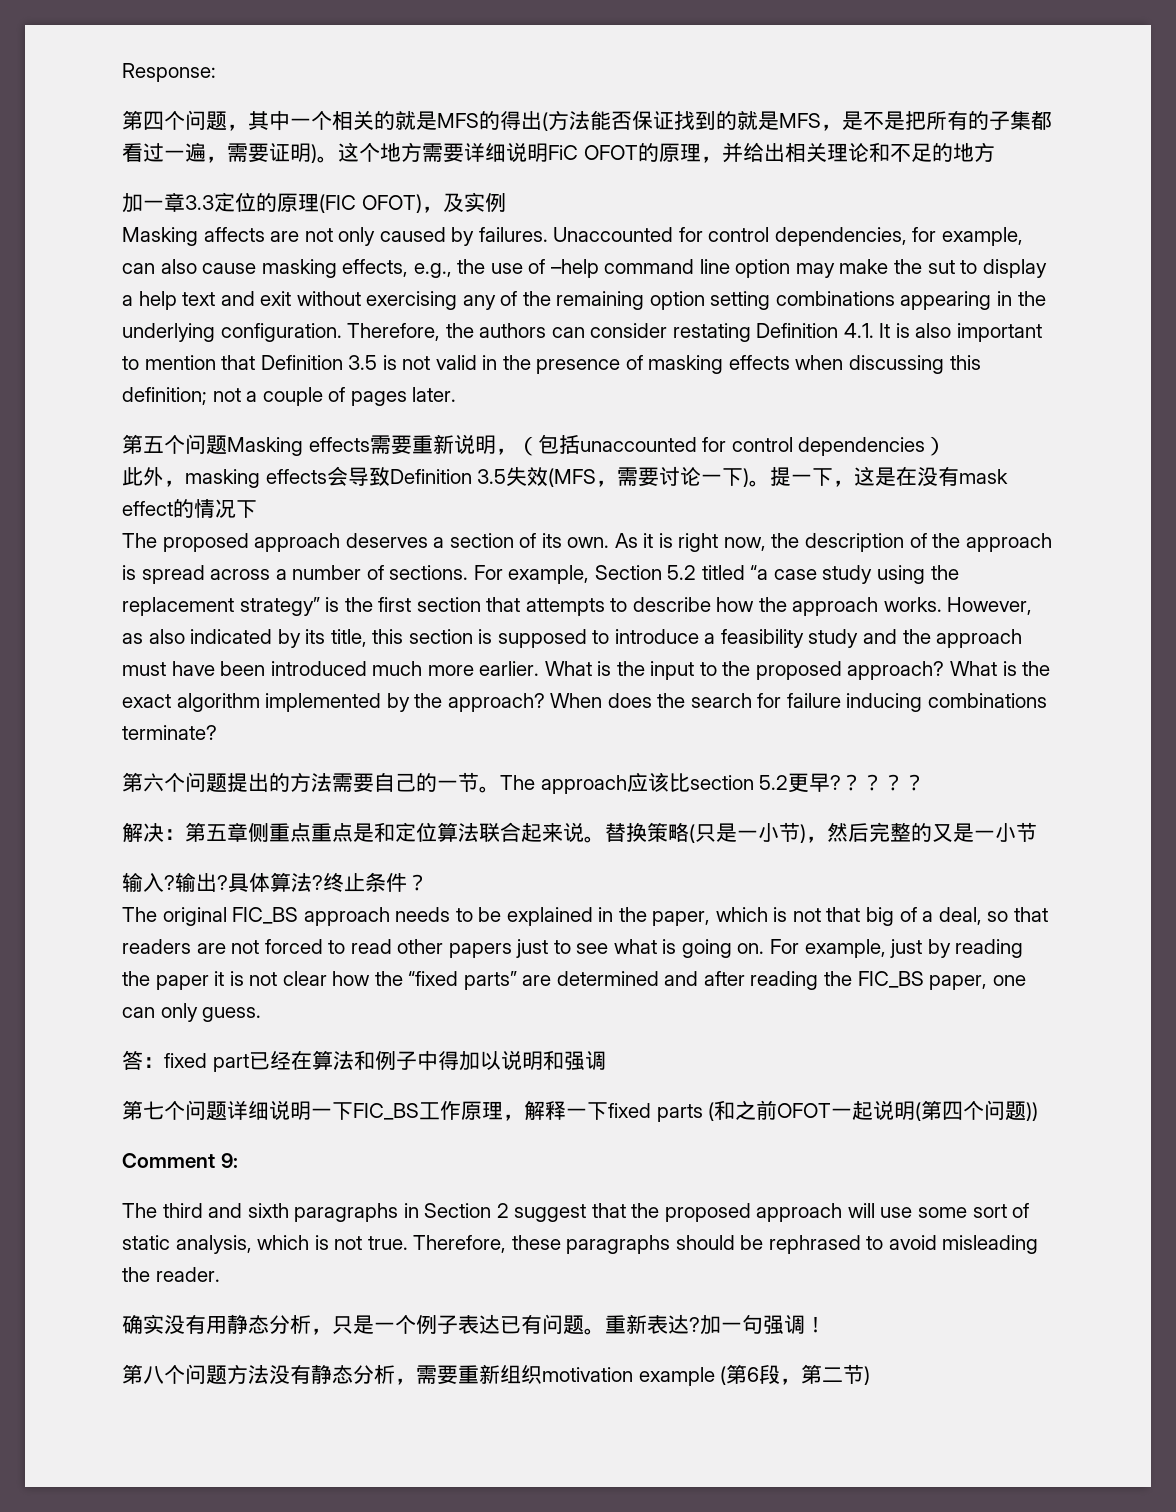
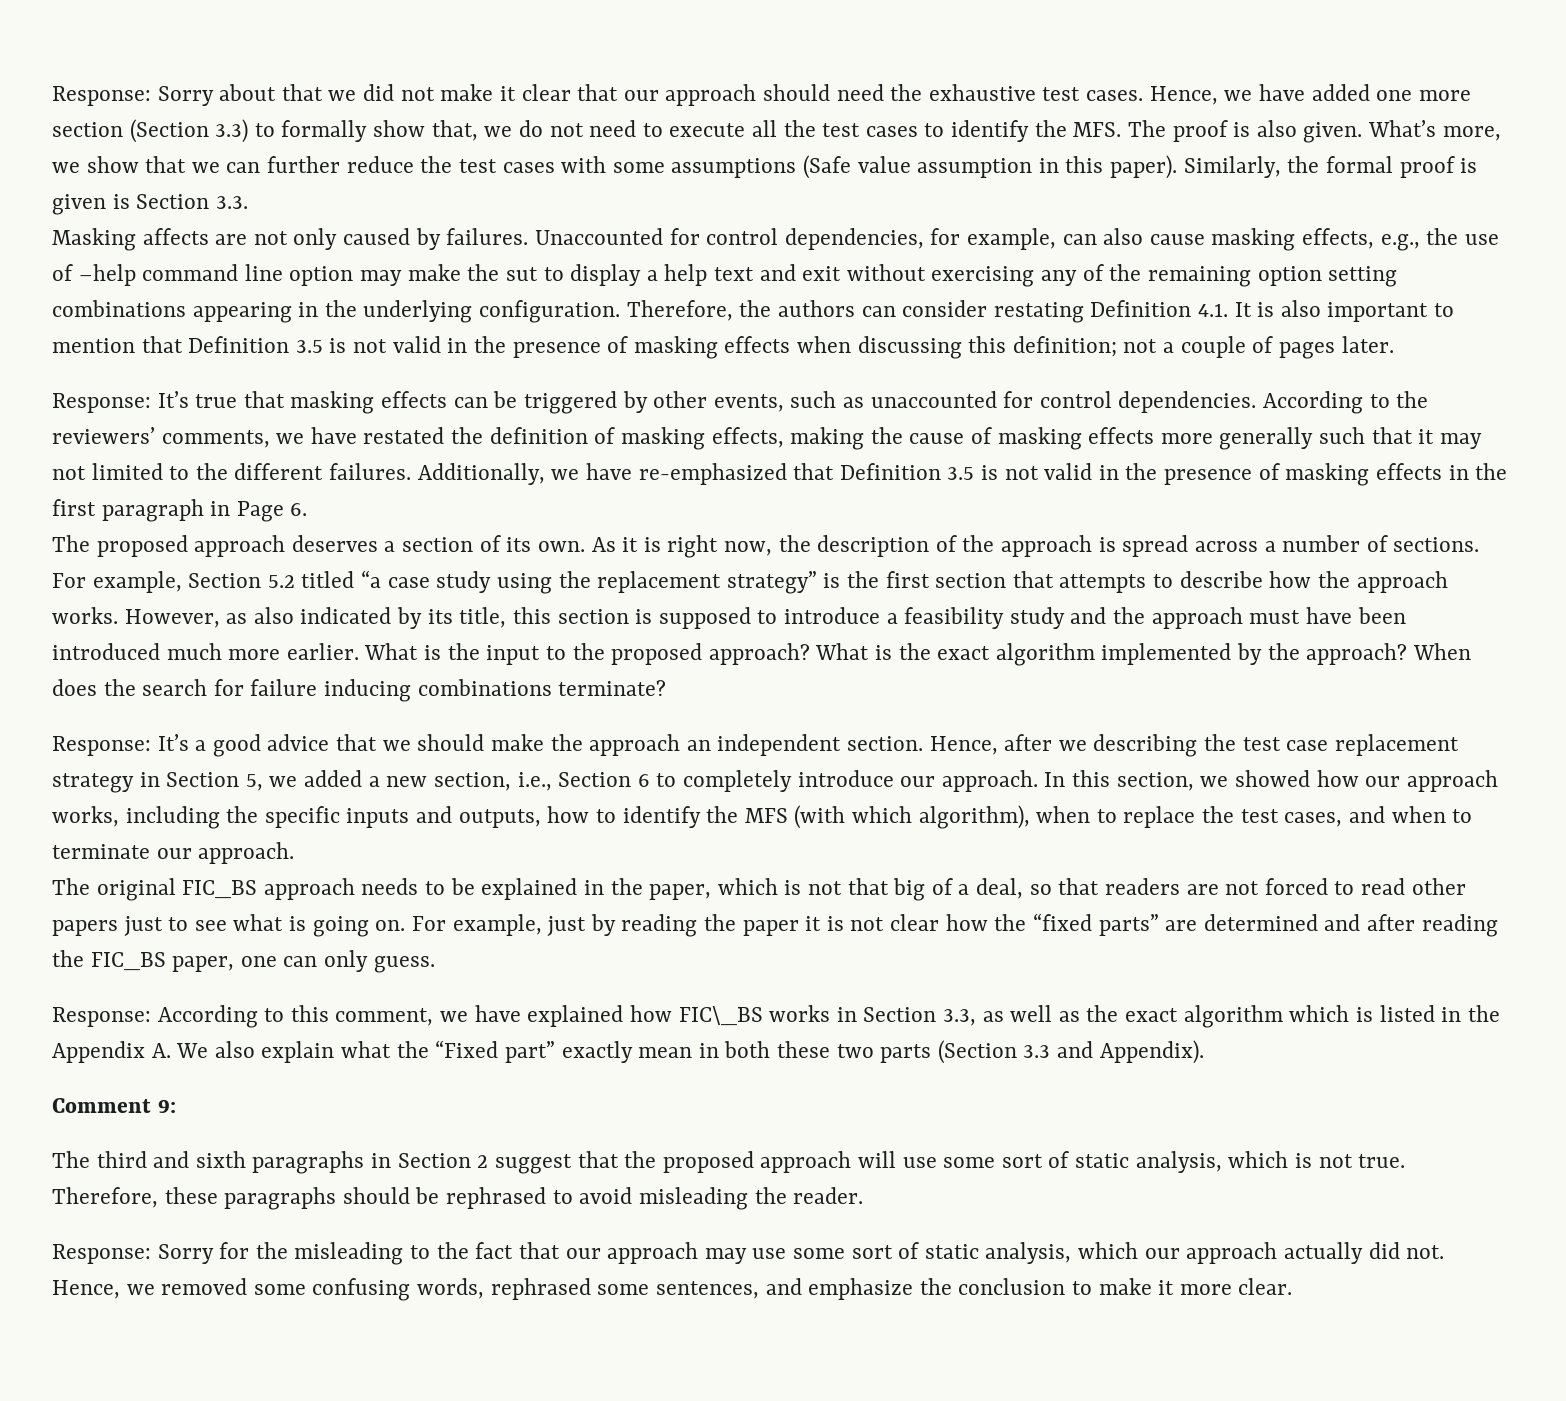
- Response:
- 第四个问题，其中一个相关的就是MFS的得出(方法能否保证找到的就是MFS，是不是把所有的子集都看过一遍，需要证明)。这个地方需要详细说明FiC OFOT的原理，并给出相关理论和不足的地方
- 加一章3.3定位的原理(FIC OFOT)，及实例
+ Response: Sorry about that we did not make it clear that our approach should need the exhaustive test cases. Hence, we have added one more section (Section 3.3) to formally show that, we do not need to execute all the test cases to identify the MFS. The proof is also given. What’s more, we show that we can further reduce the test cases with some assumptions (Safe value assumption in this paper). Similarly, the formal proof is given is Section 3.3.
- 第五个问题Masking effects需要重新说明，（包括unaccounted for control dependencies）
- 此外，masking effects会导致Definition 3.5失效(MFS，需要讨论一下)。提一下，这是在没有mask effect的情况下
+ Response: It’s true that masking effects can be triggered by other events, such as unaccounted for control dependencies. According to the reviewers’ comments, we have restated the definition of masking effects, making the cause of masking effects more generally such that it may not limited to the different failures. Additionally, we have re-emphasized that Definition 3.5 is not valid in the presence of masking effects in the first paragraph in Page 6.
- 第六个问题提出的方法需要自己的一节。The approach应该比section 5.2更早?？？？？
- 解决：第五章侧重点重点是和定位算法联合起来说。替换策略(只是一小节)，然后完整的又是一小节
- 输入?输出?具体算法?终止条件？
+ Response: It’s a good advice that we should make the approach an independent section. Hence, after we describing the test case replacement strategy in Section 5, we added a new section, i.e., Section 6 to completely introduce our approach. In this section, we showed how our approach works, including the specific inputs and outputs, how to identify the MFS (with which algorithm), when to replace the test cases, and when to terminate our approach.
- 答：fixed part已经在算法和例子中得加以说明和强调
- 第七个问题详细说明一下FIC_BS工作原理，解释一下fixed parts (和之前OFOT一起说明(第四个问题))
+ Response: According to this comment, we have explained how FIC\_BS works in Section 3.3, as well as the exact algorithm which is listed in the Appendix A. We also explain what the “Fixed part” exactly mean in both these two parts (Section 3.3 and Appendix).
- 确实没有用静态分析，只是一个例子表达已有问题。重新表达?加一句强调！
- 第八个问题方法没有静态分析，需要重新组织motivation example (第6段，第二节)
+ Response: Sorry for the misleading to the fact that our approach may use some sort of static analysis, which our approach actually did not. Hence, we removed some confusing words, rephrased some sentences, and emphasize the conclusion to make it more clear.

